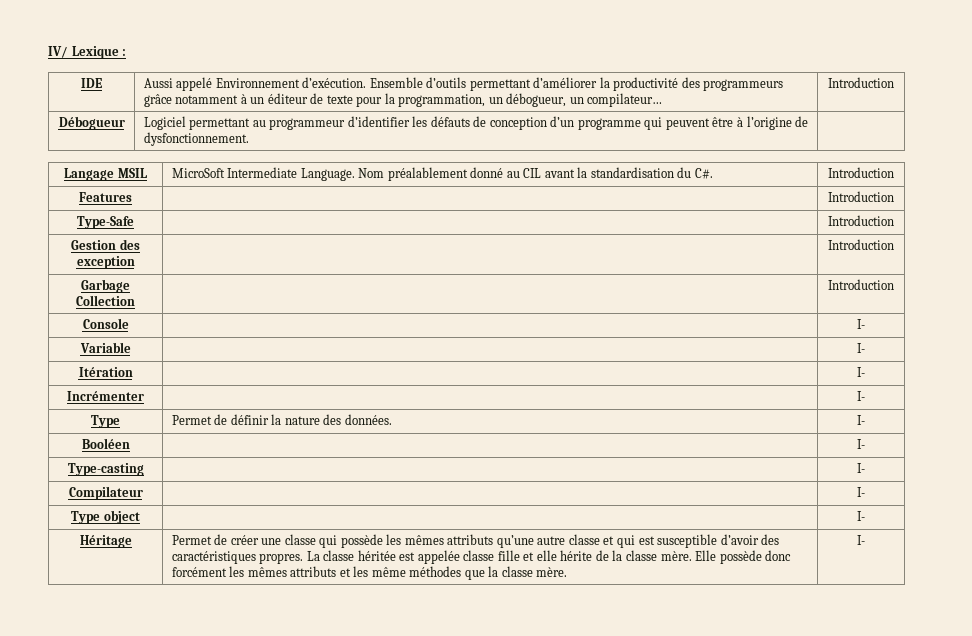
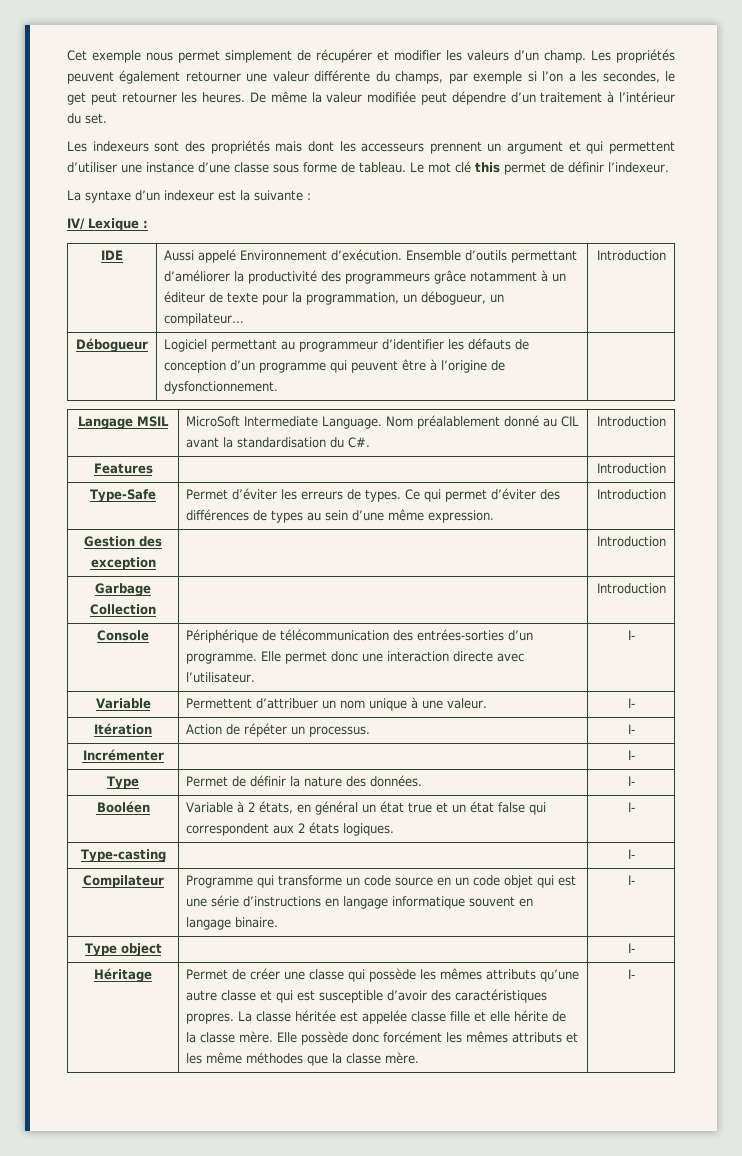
+ Cet exemple nous permet simplement de récupérer et modifier les valeurs d’un champ. Les propriétés peuvent également retourner une valeur différente du champs, par exemple si l’on a les secondes, le get peut retourner les heures. De même la valeur modifiée peut dépendre d’un traitement à l’intérieur du set.
+ Les indexeurs sont des propriétés mais dont les accesseurs prennent un argument et qui permettent d’utiliser une instance d’une classe sous forme de tableau. Le mot clé this permet de définir l’indexeur.
+ La syntaxe d’un indexeur est la suivante :
- Type-Safe | | Introduction
+ Type-Safe | Permet d’éviter les erreurs de types. Ce qui permet d’éviter des différences de types au sein d’une même expression. | Introduction
- Console | | I-
- Variable | | I-
- Itération | | I-
+ Console | Périphérique de télécommunication des entrées-sorties d’un programme. Elle permet donc une interaction directe avec l’utilisateur. | I-
+ Variable | Permettent d’attribuer un nom unique à une valeur. | I-
+ Itération | Action de répéter un processus. | I-
- Booléen | | I-
+ Booléen | Variable à 2 états, en général un état true et un état false qui correspondent aux 2 états logiques. | I-
  Type-casting | | I-
- Compilateur | | I-
+ Compilateur | Programme qui transforme un code source en un code objet qui est une série d’instructions en langage informatique souvent en langage binaire. | I-

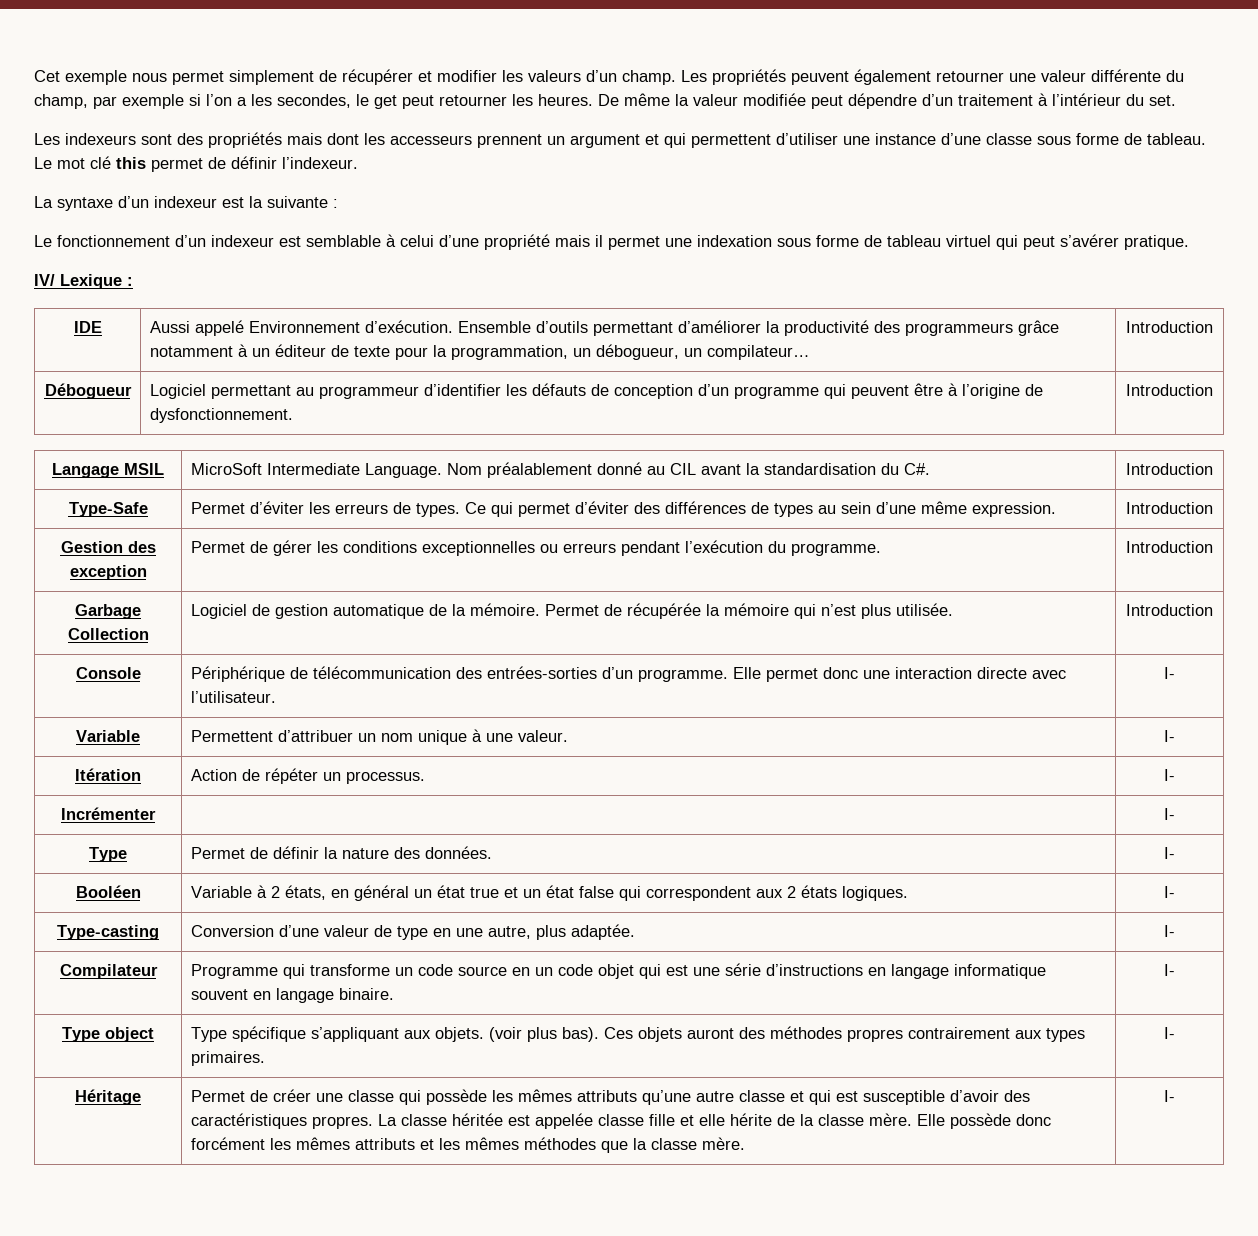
- Les propriétés peuvent également retourner une valeur différente du champs, par exemple si l’on a les secondes, le get peut retourner les heures.
+ Les propriétés peuvent également retourner une valeur différente du champ, par exemple si l’on a les secondes, le get peut retourner les heures.
+ Le fonctionnement d’un indexeur est semblable à celui d’une propriété mais il permet une indexation sous forme de tableau virtuel qui peut s’avérer pratique.
- Débogueur | Logiciel permettant au programmeur d’identifier les défauts de conception d’un programme qui peuvent être à l’origine de dysfonctionnement. |
+ Débogueur | Logiciel permettant au programmeur d’identifier les défauts de conception d’un programme qui peuvent être à l’origine de dysfonctionnement. | Introduction
- Features | | Introduction
- Gestion des exception | | Introduction
- Garbage Collection | | Introduction
+ Gestion des exception | Permet de gérer les conditions exceptionnelles ou erreurs pendant l’exécution du programme. | Introduction
+ Garbage Collection | Logiciel de gestion automatique de la mémoire. Permet de récupérée la mémoire qui n’est plus utilisée. | Introduction
- Type-casting | | I-
+ Type-casting | Conversion d’une valeur de type en une autre, plus adaptée. | I-
- Type object | | I-
+ Type object | Type spécifique s’appliquant aux objets. (voir plus bas). Ces objets auront des méthodes propres contrairement aux types primaires. | I-
- Elle possède donc forcément les mêmes attributs et les même méthodes que la classe mère.
+ Elle possède donc forcément les mêmes attributs et les mêmes méthodes que la classe mère.

